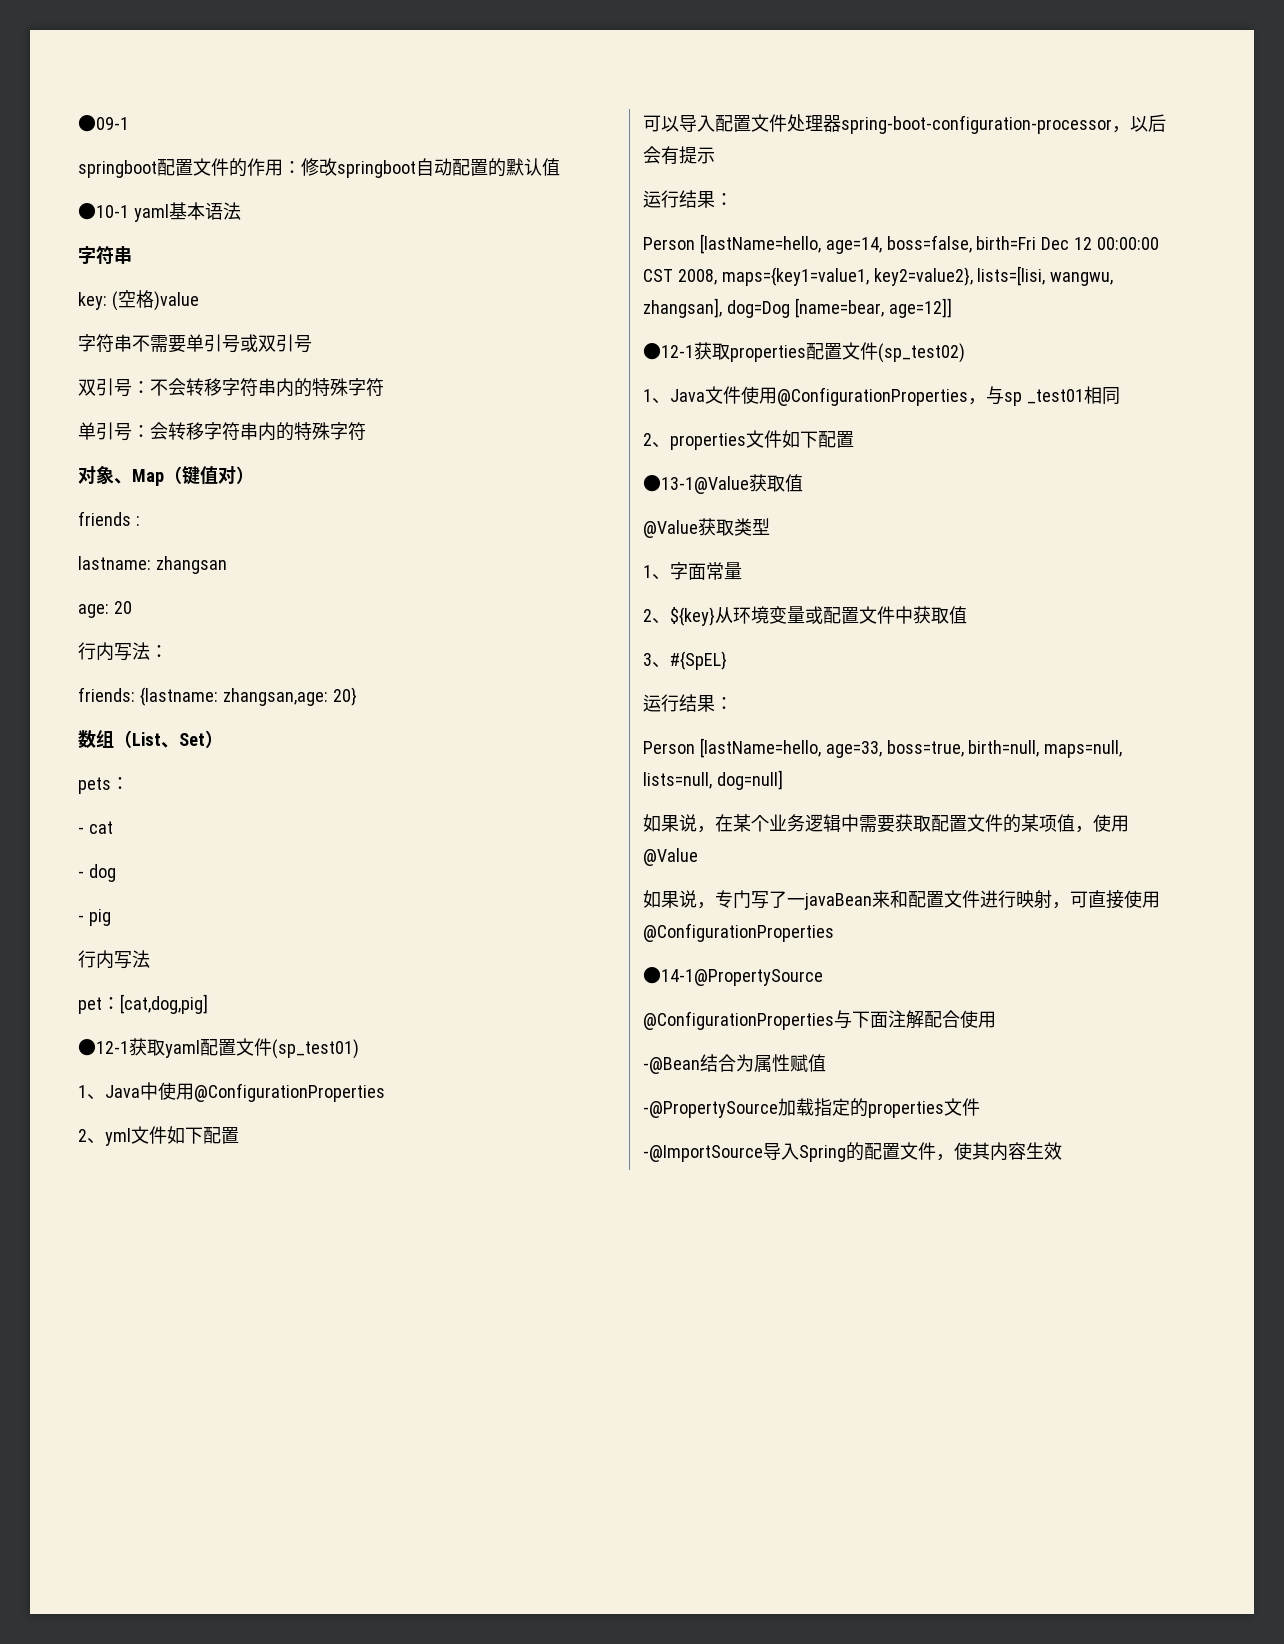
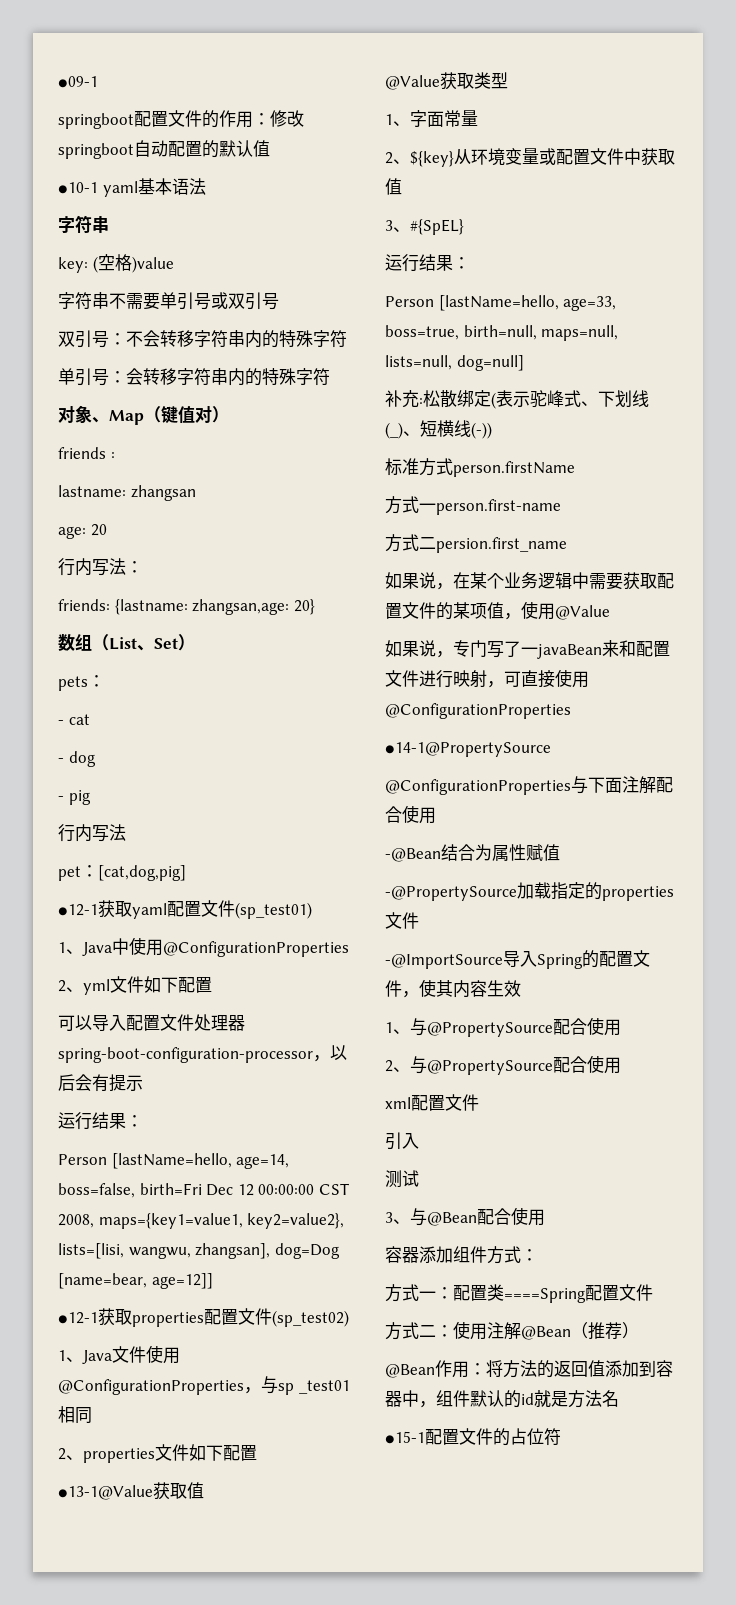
+ 补充:松散绑定(表示驼峰式、下划线(_)、短横线(-))
+ 标准方式person.firstName
+ 方式一person.first-name
+ 方式二persion.first_name
+ 1、与@PropertySource配合使用
+ 2、与@PropertySource配合使用
+ xml配置文件
+ 引入
+ 测试
+ 3、与@Bean配合使用
+ 容器添加组件方式：
+ 方式一：配置类====Spring配置文件
+ 方式二：使用注解@Bean（推荐）
+ @Bean作用：将方法的返回值添加到容器中，组件默认的id就是方法名
+ ●15-1配置文件的占位符

